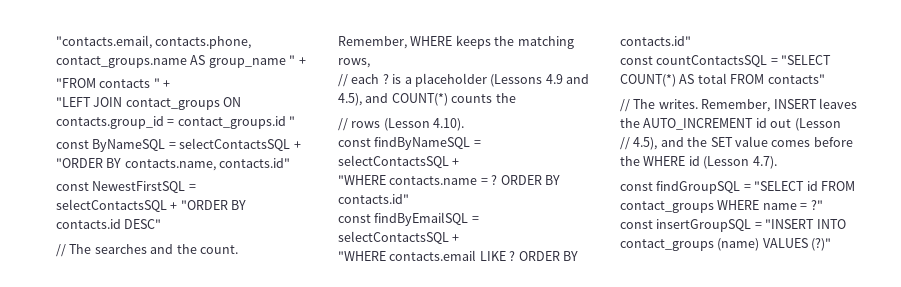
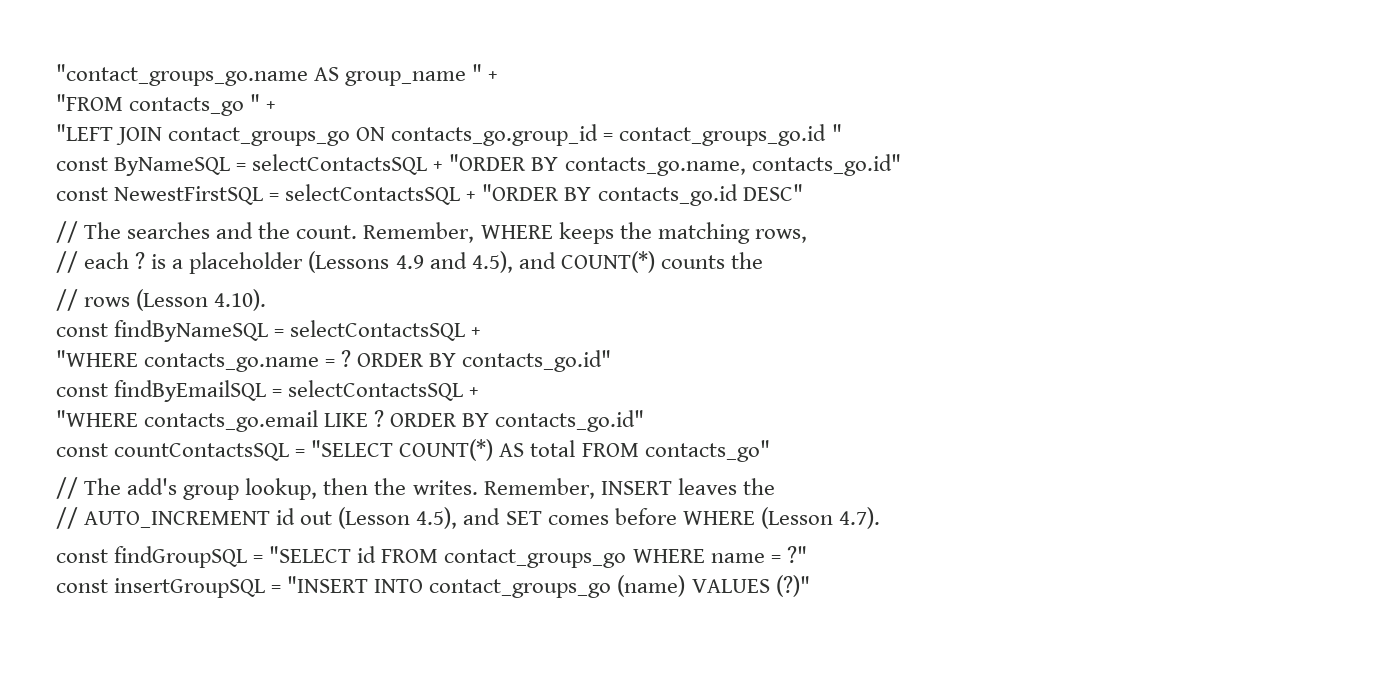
- "contacts.email, contacts.phone, contact_groups.name AS group_name " +
+ "contact_groups_go.name AS group_name " +
- "FROM contacts " +
+ "FROM contacts_go " +
- "LEFT JOIN contact_groups ON contacts.group_id = contact_groups.id "
+ "LEFT JOIN contact_groups_go ON contacts_go.group_id = contact_groups_go.id "
- const ByNameSQL = selectContactsSQL + "ORDER BY contacts.name, contacts.id"
+ const ByNameSQL = selectContactsSQL + "ORDER BY contacts_go.name, contacts_go.id"
- const NewestFirstSQL = selectContactsSQL + "ORDER BY contacts.id DESC"
+ const NewestFirstSQL = selectContactsSQL + "ORDER BY contacts_go.id DESC"
- "WHERE contacts.name = ? ORDER BY contacts.id"
+ "WHERE contacts_go.name = ? ORDER BY contacts_go.id"
- "WHERE contacts.email LIKE ? ORDER BY contacts.id"
+ "WHERE contacts_go.email LIKE ? ORDER BY contacts_go.id"
- const countContactsSQL = "SELECT COUNT(*) AS total FROM contacts"
- // The writes.
+ const countContactsSQL = "SELECT COUNT(*) AS total FROM contacts_go"
+ // The add's group lookup, then the writes.
- Remember, INSERT leaves the AUTO_INCREMENT id out (Lesson
- // 4.5), and the SET value comes before the WHERE id (Lesson 4.7).
+ Remember, INSERT leaves the
+ // AUTO_INCREMENT id out (Lesson 4.5), and SET comes before WHERE (Lesson 4.7).
- const findGroupSQL = "SELECT id FROM contact_groups WHERE name = ?"
+ const findGroupSQL = "SELECT id FROM contact_groups_go WHERE name = ?"
- const insertGroupSQL = "INSERT INTO contact_groups (name) VALUES (?)"
+ const insertGroupSQL = "INSERT INTO contact_groups_go (name) VALUES (?)"

